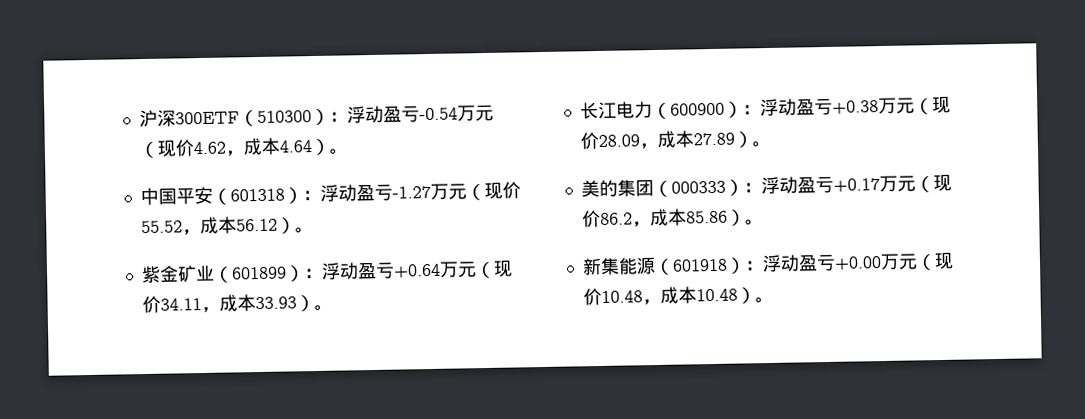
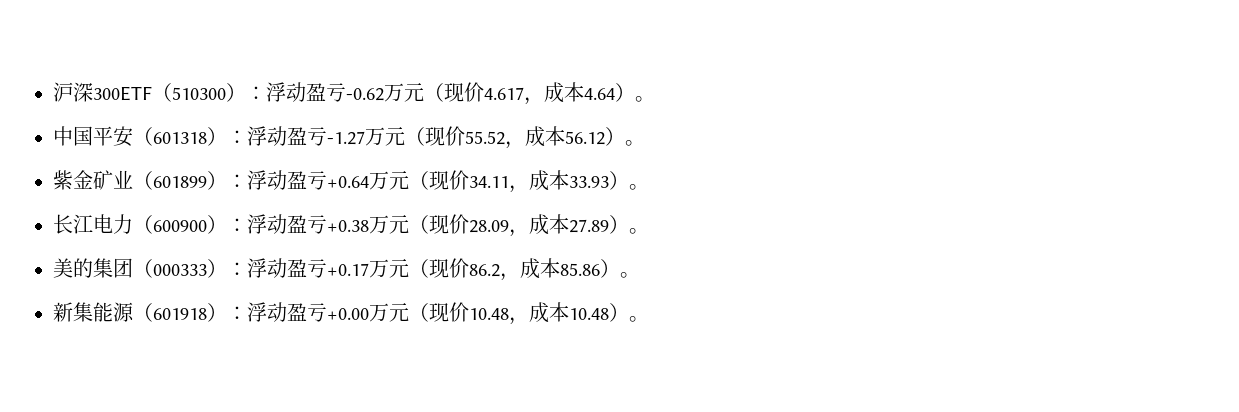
- 沪深300ETF（510300）：浮动盈亏-0.54万元（现价4.62，成本4.64）。
+ 沪深300ETF（510300）：浮动盈亏-0.62万元（现价4.617，成本4.64）。

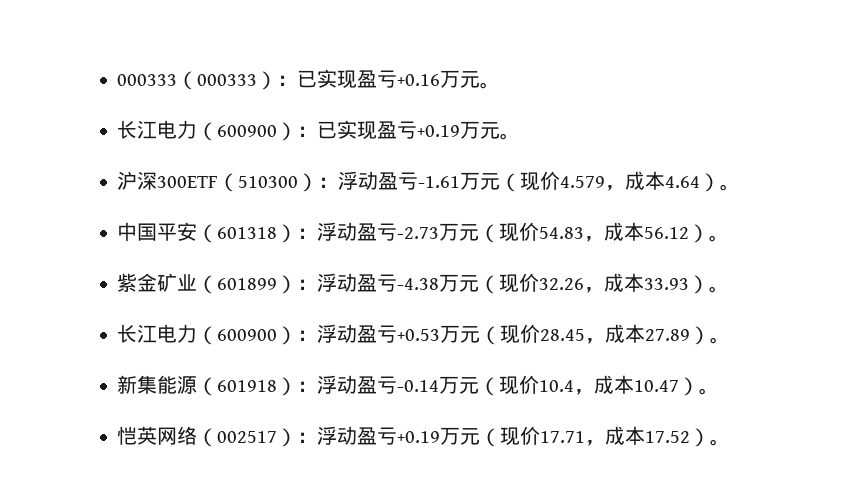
+ 000333（000333）：已实现盈亏+0.16万元。
+ 长江电力（600900）：已实现盈亏+0.19万元。
- 沪深300ETF（510300）：浮动盈亏-0.62万元（现价4.617，成本4.64）。
+ 沪深300ETF（510300）：浮动盈亏-1.61万元（现价4.579，成本4.64）。
- 中国平安（601318）：浮动盈亏-1.27万元（现价55.52，成本56.12）。
+ 中国平安（601318）：浮动盈亏-2.73万元（现价54.83，成本56.12）。
- 紫金矿业（601899）：浮动盈亏+0.64万元（现价34.11，成本33.93）。
+ 紫金矿业（601899）：浮动盈亏-4.38万元（现价32.26，成本33.93）。
- 长江电力（600900）：浮动盈亏+0.38万元（现价28.09，成本27.89）。
+ 长江电力（600900）：浮动盈亏+0.53万元（现价28.45，成本27.89）。
- 美的集团（000333）：浮动盈亏+0.17万元（现价86.2，成本85.86）。
- 新集能源（601918）：浮动盈亏+0.00万元（现价10.48，成本10.48）。
+ 新集能源（601918）：浮动盈亏-0.14万元（现价10.4，成本10.47）。
+ 恺英网络（002517）：浮动盈亏+0.19万元（现价17.71，成本17.52）。

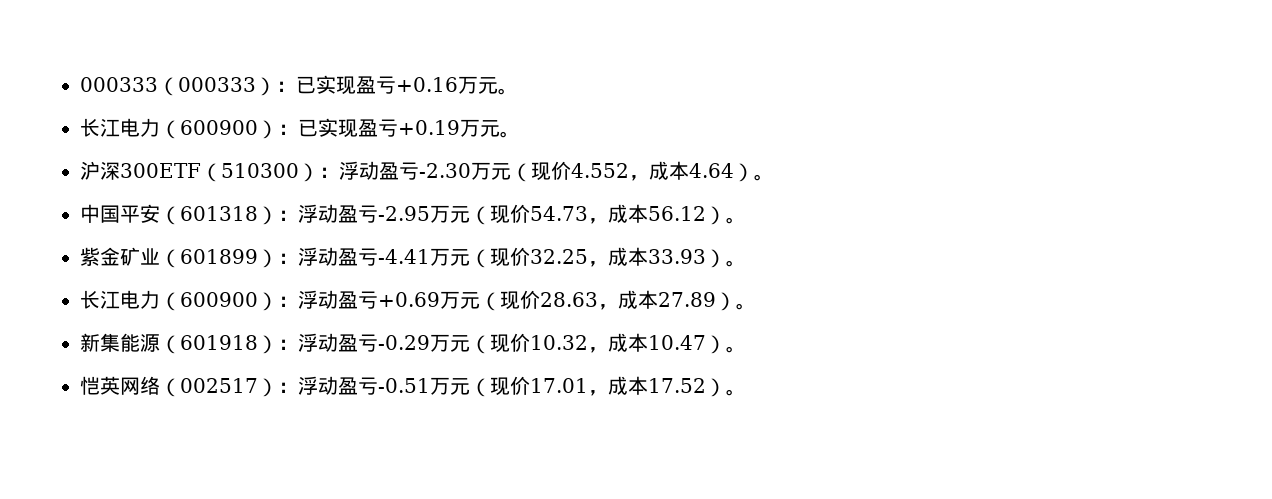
- 沪深300ETF（510300）：浮动盈亏-1.61万元（现价4.579，成本4.64）。
+ 沪深300ETF（510300）：浮动盈亏-2.30万元（现价4.552，成本4.64）。
- 中国平安（601318）：浮动盈亏-2.73万元（现价54.83，成本56.12）。
+ 中国平安（601318）：浮动盈亏-2.95万元（现价54.73，成本56.12）。
- 紫金矿业（601899）：浮动盈亏-4.38万元（现价32.26，成本33.93）。
+ 紫金矿业（601899）：浮动盈亏-4.41万元（现价32.25，成本33.93）。
- 长江电力（600900）：浮动盈亏+0.53万元（现价28.45，成本27.89）。
+ 长江电力（600900）：浮动盈亏+0.69万元（现价28.63，成本27.89）。
- 新集能源（601918）：浮动盈亏-0.14万元（现价10.4，成本10.47）。
+ 新集能源（601918）：浮动盈亏-0.29万元（现价10.32，成本10.47）。
- 恺英网络（002517）：浮动盈亏+0.19万元（现价17.71，成本17.52）。
+ 恺英网络（002517）：浮动盈亏-0.51万元（现价17.01，成本17.52）。

